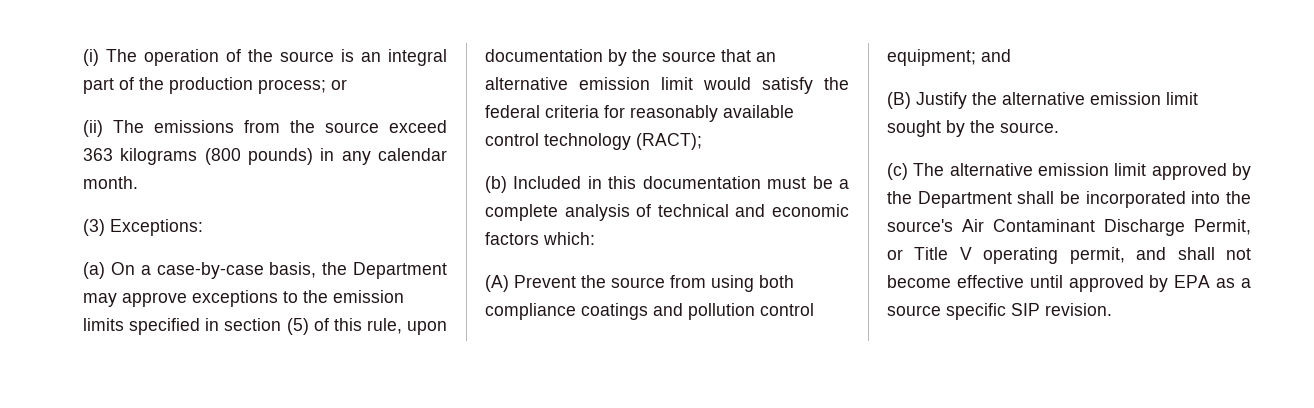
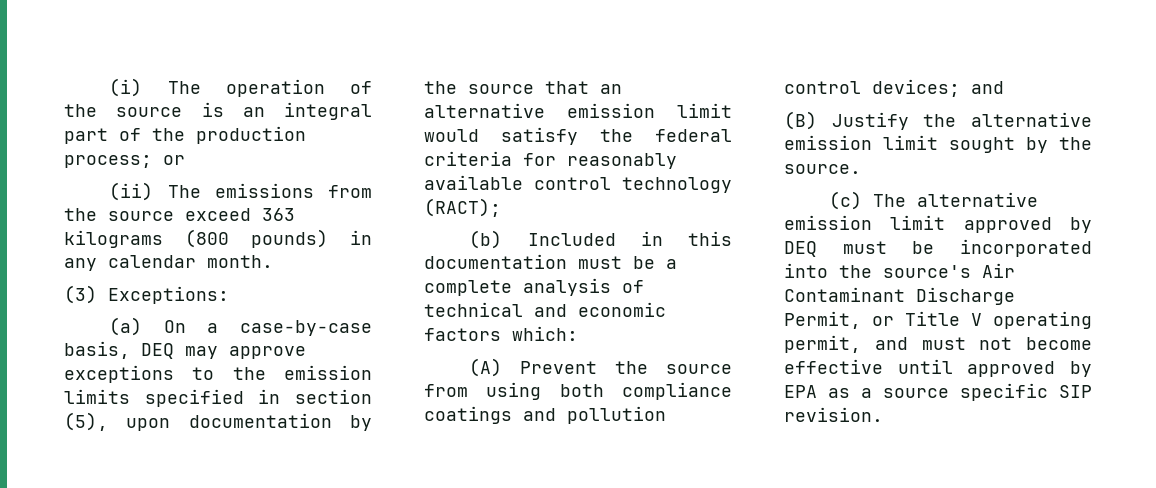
- (a) On a case-by-case basis, the Department may approve exceptions to the emission limits specified in section (5) of this rule, upon documentation by the source that an alternative emission limit would satisfy the federal criteria for reasonably available control technology (RACT);
+ (a) On a case-by-case basis, DEQ may approve exceptions to the emission limits specified in section (5), upon documentation by the source that an alternative emission limit would satisfy the federal criteria for reasonably available control technology (RACT);
- (A) Prevent the source from using both compliance coatings and pollution control equipment; and
+ (A) Prevent the source from using both compliance coatings and pollution control devices; and
- (c) The alternative emission limit approved by the Department shall be incorporated into the source's Air Contaminant Discharge Permit, or Title V operating permit, and shall not become effective until approved by EPA as a source specific SIP revision.
+ (c) The alternative emission limit approved by DEQ must be incorporated into the source's Air Contaminant Discharge Permit, or Title V operating permit, and must not become effective until approved by EPA as a source specific SIP revision.

